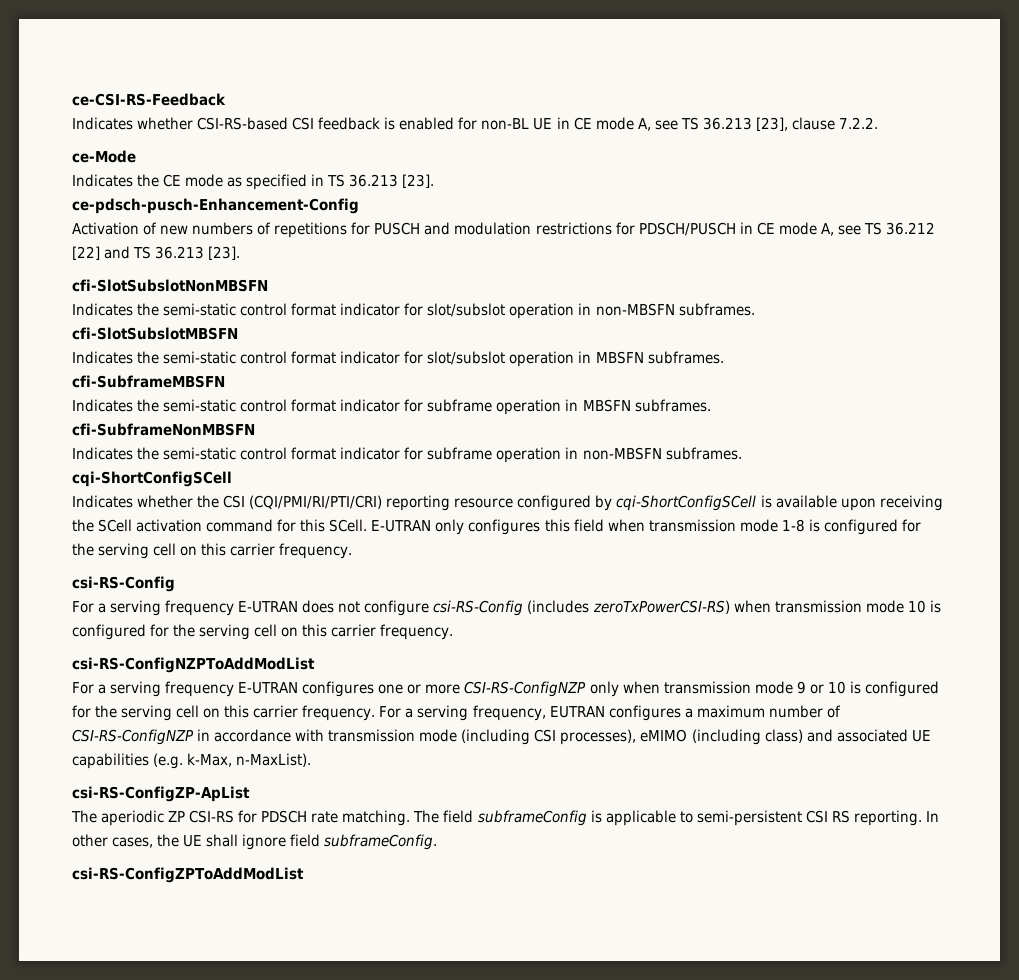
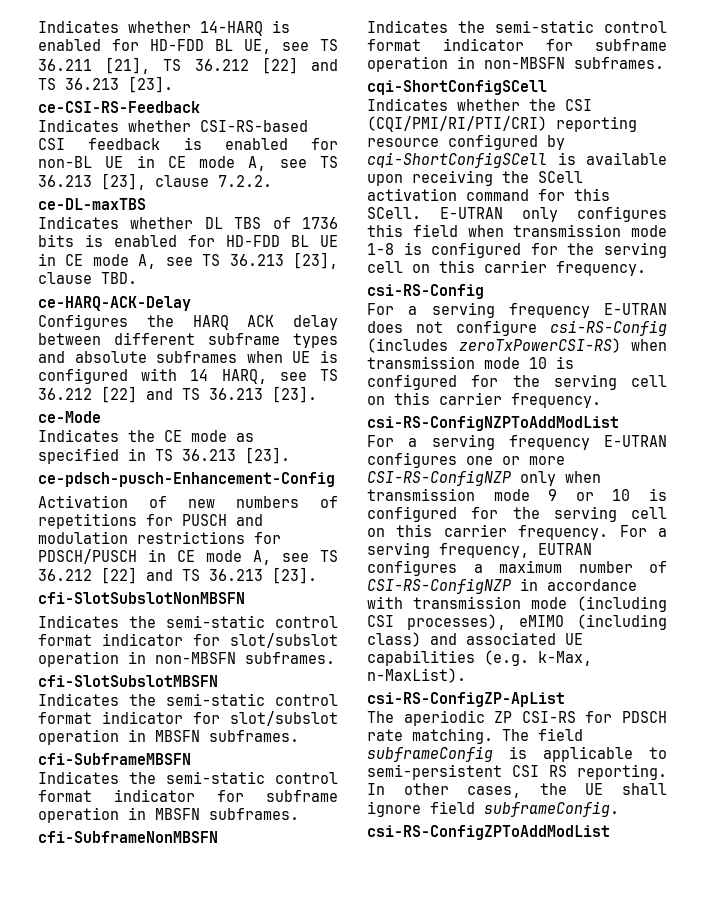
+ Indicates whether 14-HARQ is enabled for HD-FDD BL UE, see TS 36.211 [21], TS 36.212 [22] and TS 36.213 [23].
+ ce-DL-maxTBS
+ Indicates whether DL TBS of 1736 bits is enabled for HD-FDD BL UE in CE mode A, see TS 36.213 [23], clause TBD.
+ ce-HARQ-ACK-Delay
+ Configures the HARQ ACK delay between different subframe types and absolute subframes when UE is configured with 14 HARQ, see TS 36.212 [22] and TS 36.213 [23].

